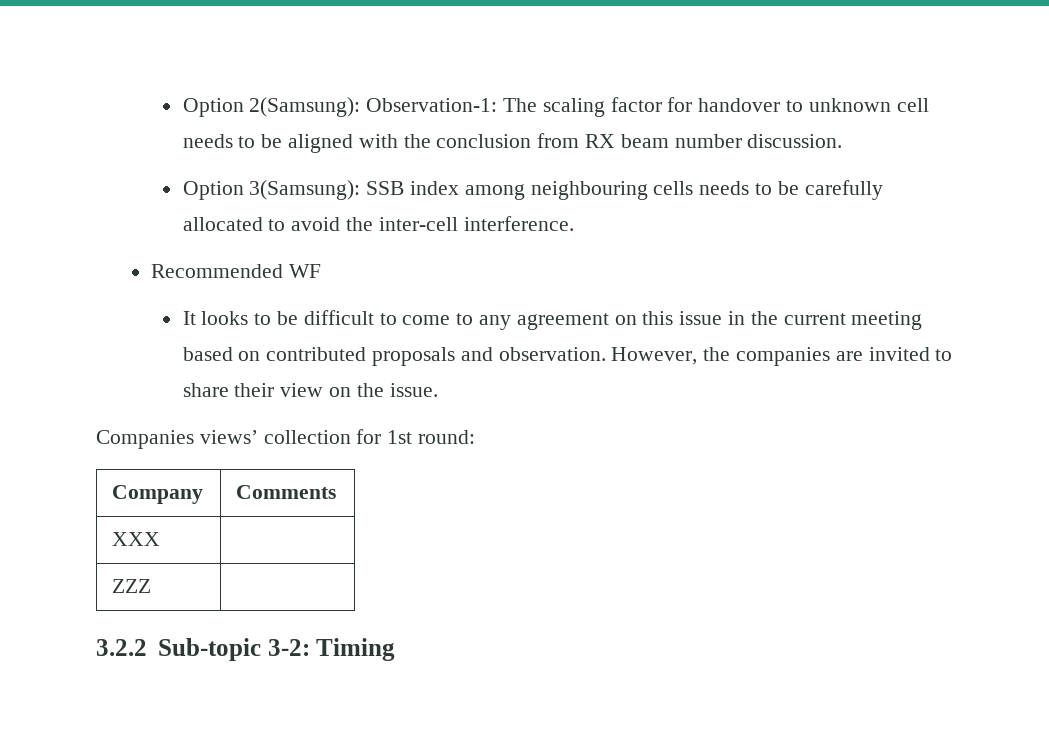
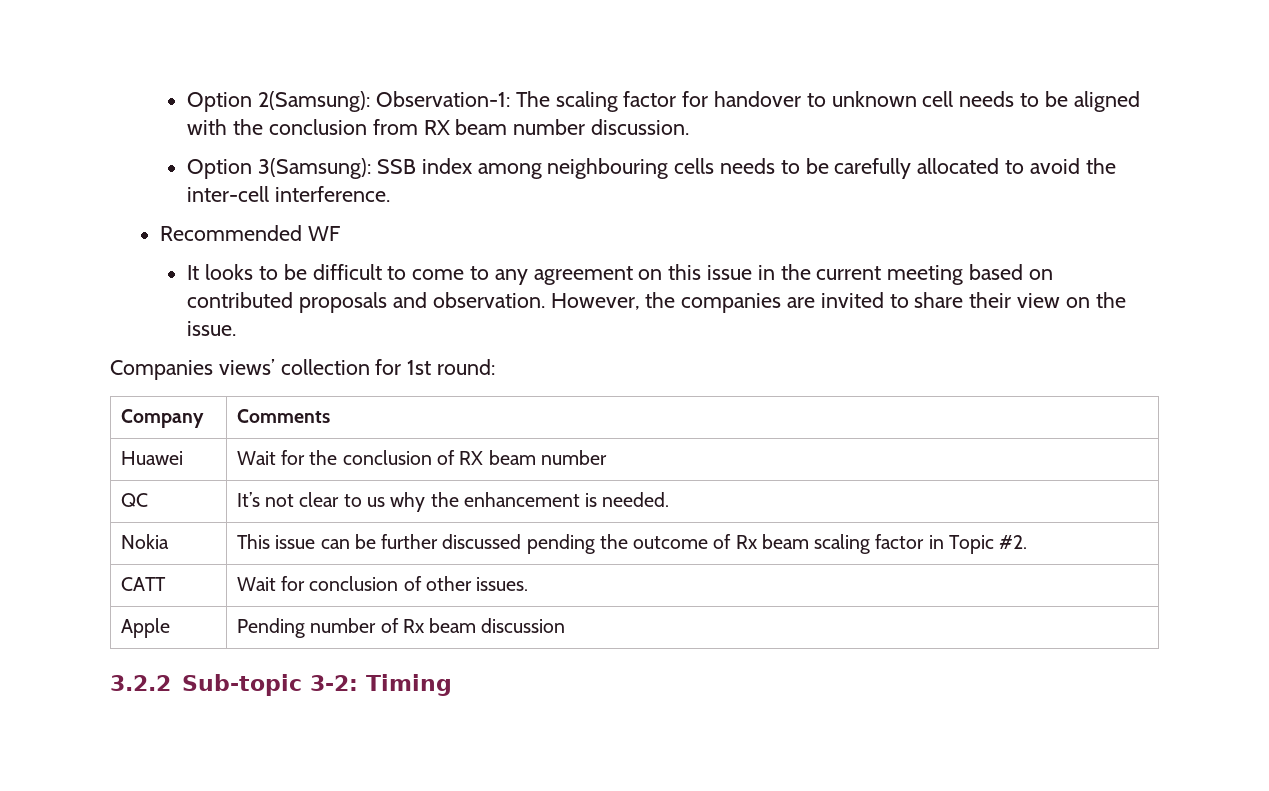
- XXX |
- ZZZ |
+ Huawei | Wait for the conclusion of RX beam number
+ QC | It’s not clear to us why the enhancement is needed.
+ Nokia | This issue can be further discussed pending the outcome of Rx beam scaling factor in Topic #2.
+ CATT | Wait for conclusion of other issues.
+ Apple | Pending number of Rx beam discussion

